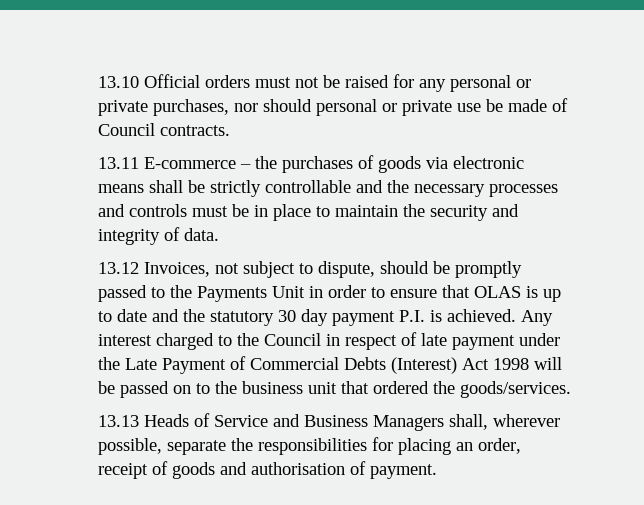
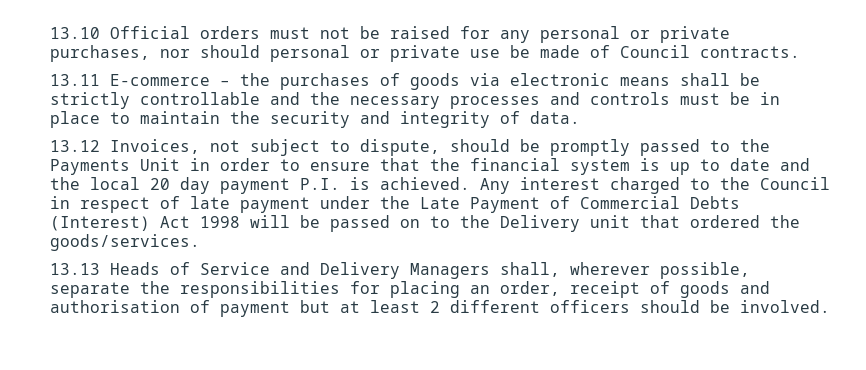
- 13.12 Invoices, not subject to dispute, should be promptly passed to the Payments Unit in order to ensure that OLAS is up to date and the statutory 30 day payment P.I. is achieved.
+ 13.12 Invoices, not subject to dispute, should be promptly passed to the Payments Unit in order to ensure that the financial system is up to date and the local 20 day payment P.I. is achieved.
- Any interest charged to the Council in respect of late payment under the Late Payment of Commercial Debts (Interest) Act 1998 will be passed on to the business unit that ordered the goods/services.
+ Any interest charged to the Council in respect of late payment under the Late Payment of Commercial Debts (Interest) Act 1998 will be passed on to the Delivery unit that ordered the goods/services.
- 13.13 Heads of Service and Business Managers shall, wherever possible, separate the responsibilities for placing an order, receipt of goods and authorisation of payment.
+ 13.13 Heads of Service and Delivery Managers shall, wherever possible, separate the responsibilities for placing an order, receipt of goods and authorisation of payment but at least 2 different officers should be involved.

